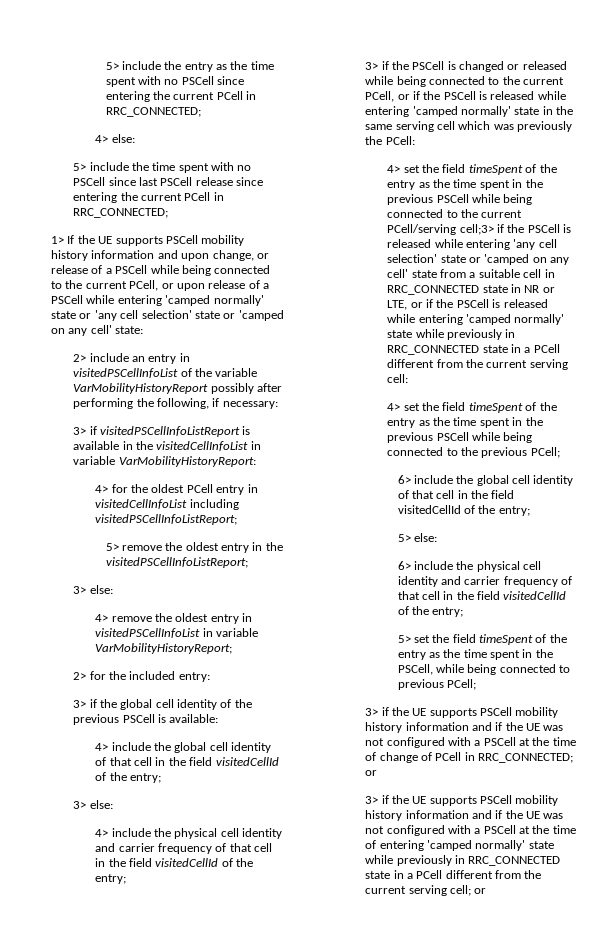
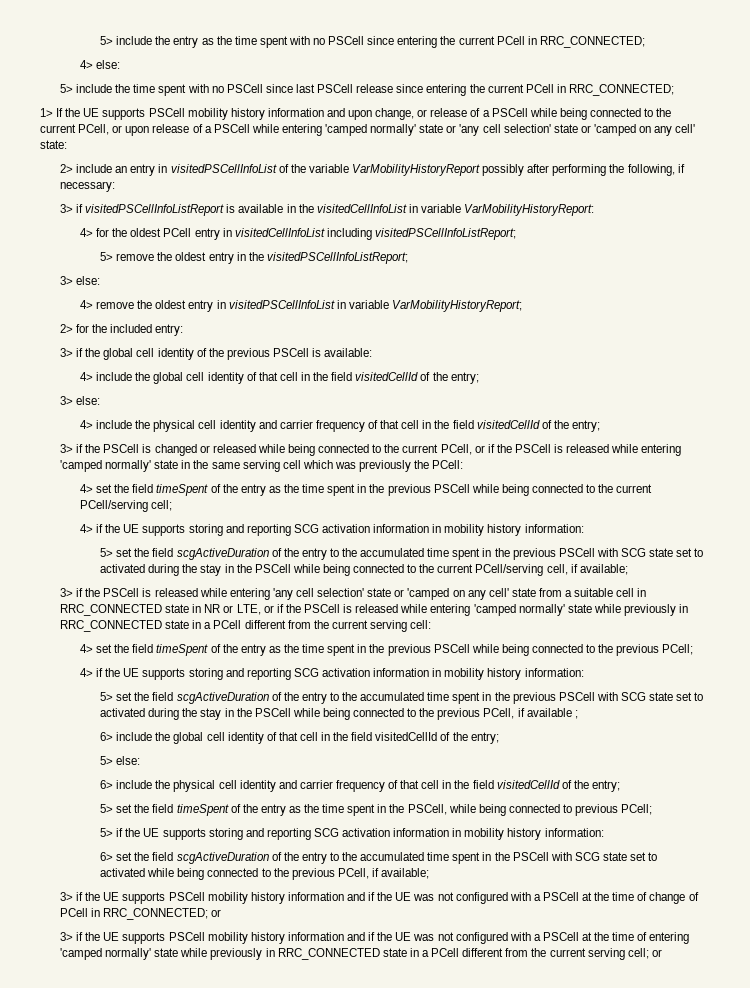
- 4> set the field timeSpent of the entry as the time spent in the previous PSCell while being connected to the current PCell/serving cell;3> if the PSCell is released while entering 'any cell selection' state or 'camped on any cell' state from a suitable cell in RRC_CONNECTED state in NR or LTE, or if the PSCell is released while entering 'camped normally' state while previously in RRC_CONNECTED state in a PCell different from the current serving cell:
+ 4> set the field timeSpent of the entry as the time spent in the previous PSCell while being connected to the current PCell/serving cell;
+ 4> if the UE supports storing and reporting SCG activation information in mobility history information:
+ 5> set the field scgActiveDuration of the entry to the accumulated time spent in the previous PSCell with SCG state set to activated during the stay in the PSCell while being connected to the current PCell/serving cell, if available;
+ 3> if the PSCell is released while entering 'any cell selection' state or 'camped on any cell' state from a suitable cell in RRC_CONNECTED state in NR or LTE, or if the PSCell is released while entering 'camped normally' state while previously in RRC_CONNECTED state in a PCell different from the current serving cell:
  4> set the field timeSpent of the entry as the time spent in the previous PSCell while being connected to the previous PCell;
+ 4> if the UE supports storing and reporting SCG activation information in mobility history information:
+ 5> set the field scgActiveDuration of the entry to the accumulated time spent in the previous PSCell with SCG state set to activated during the stay in the PSCell while being connected to the previous PCell, if available ;
+ 5> if the UE supports storing and reporting SCG activation information in mobility history information:
+ 6> set the field scgActiveDuration of the entry to the accumulated time spent in the PSCell with SCG state set to activated while being connected to the previous PCell, if available;

